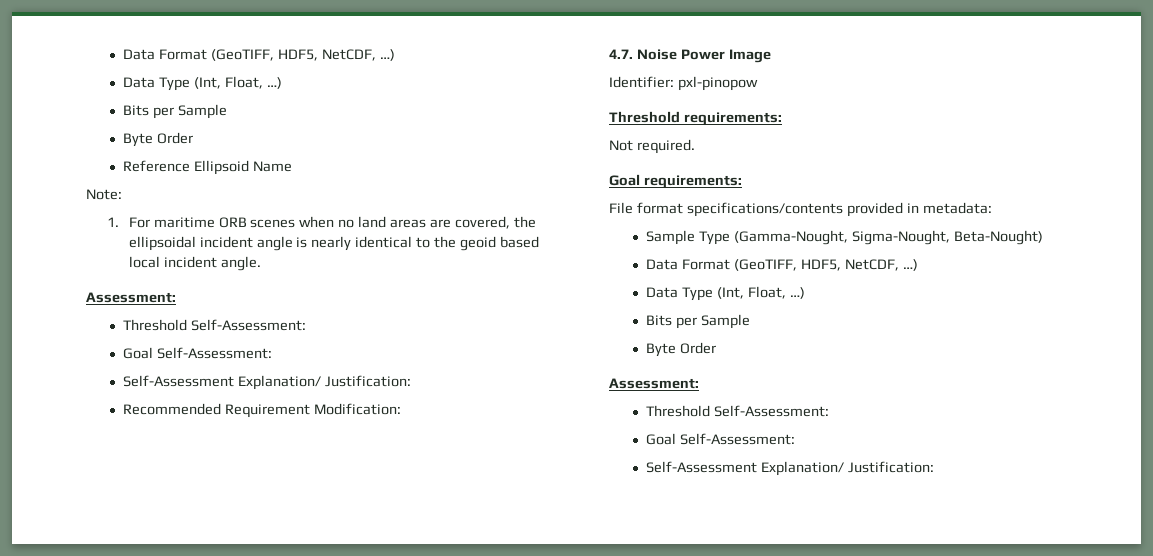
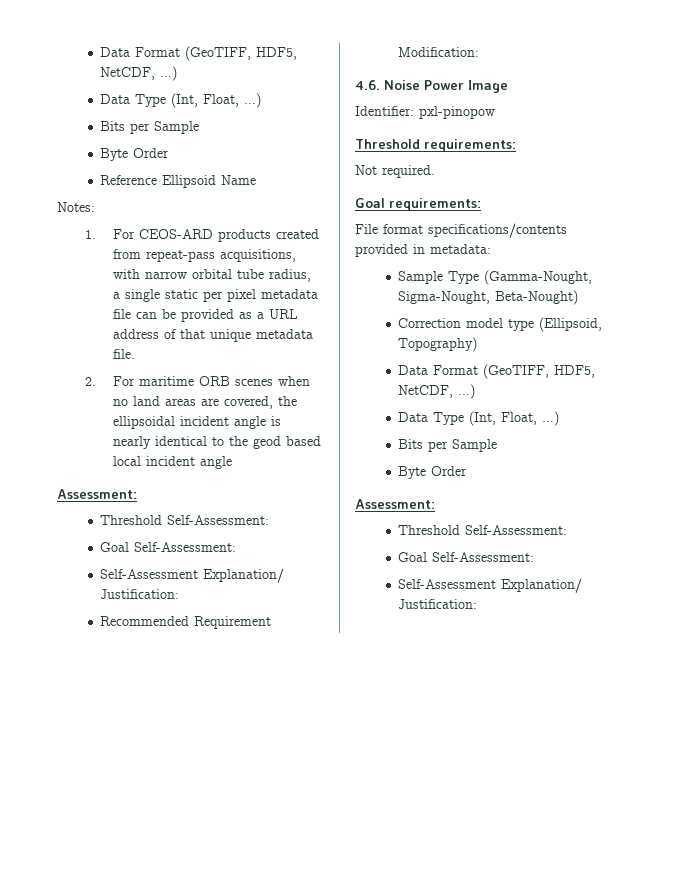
- Note:
- 1. For maritime ORB scenes when no land areas are covered, the ellipsoidal incident angle is nearly identical to the geoid based local incident angle.
+ Notes:
+ 1. For CEOS-ARD products created from repeat-pass acquisitions, with narrow orbital tube radius, a single static per pixel metadata file can be provided as a URL address of that unique metadata file.
+ 2. For maritime ORB scenes when no land areas are covered, the ellipsoidal incident angle is nearly identical to the geod based local incident angle
- 4.7. Noise Power Image
+ 4.6. Noise Power Image
+ Correction model type (Ellipsoid, Topography)

